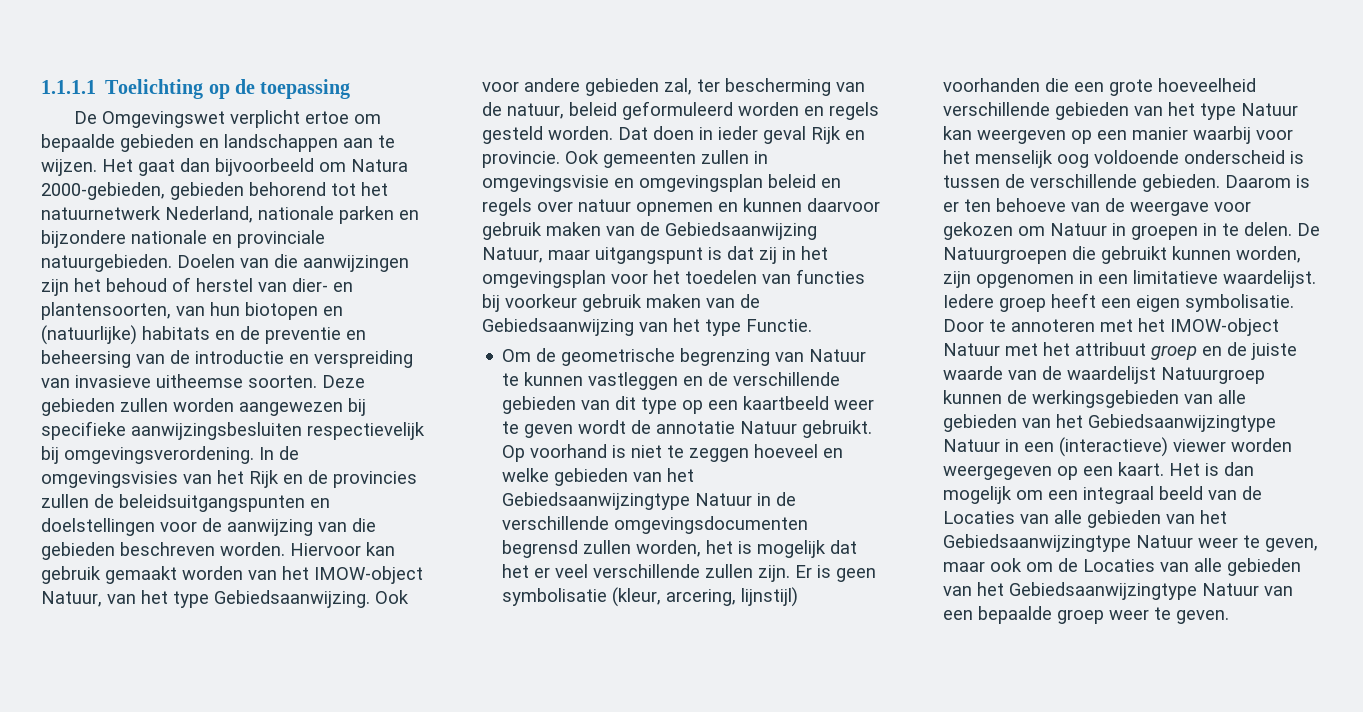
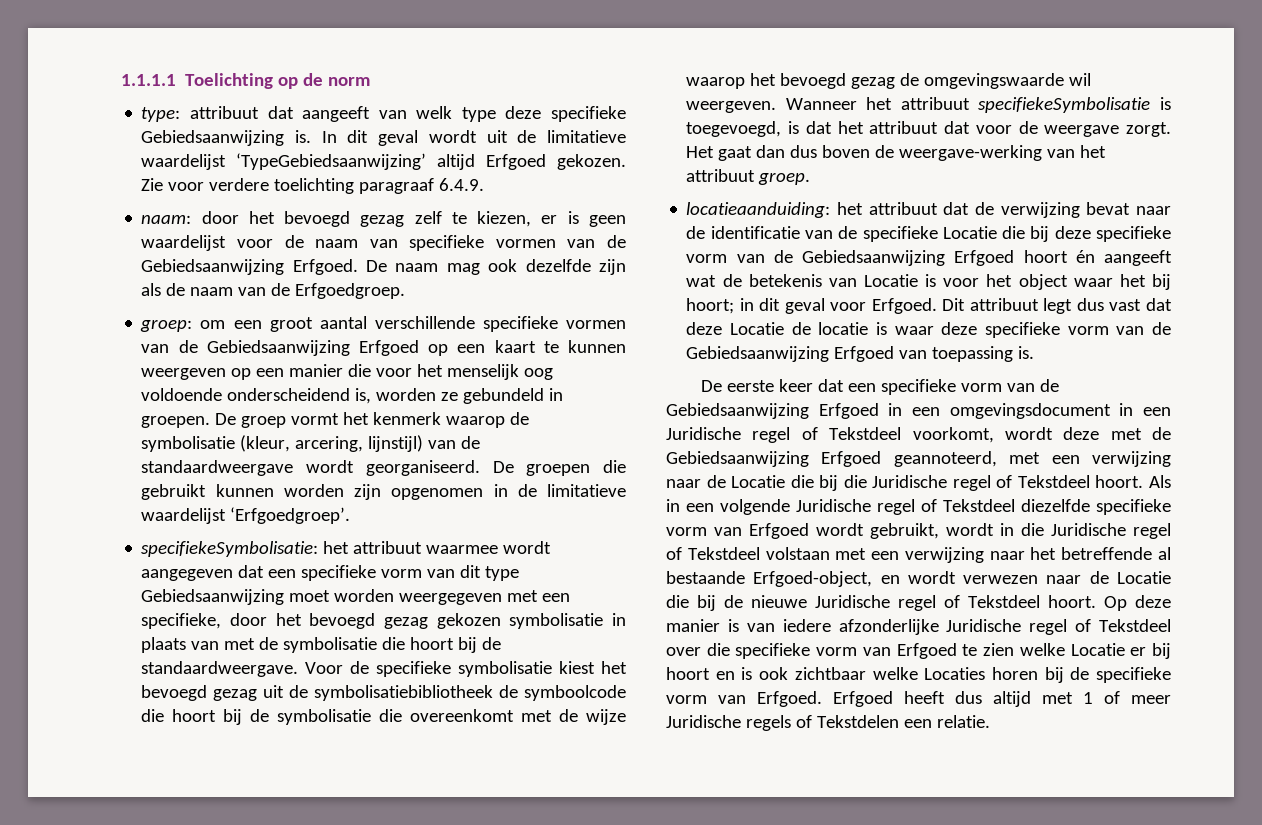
- 1.1.1.1 Toelichting op de toepassing
- De Omgevingswet verplicht ertoe om bepaalde gebieden en landschappen aan te wijzen. Het gaat dan bijvoorbeeld om Natura 2000-gebieden, gebieden behorend tot het natuurnetwerk Nederland, nationale parken en bijzondere nationale en provinciale natuurgebieden. Doelen van die aanwijzingen zijn het behoud of herstel van dier- en plantensoorten, van hun biotopen en (natuurlijke) habitats en de preventie en beheersing van de introductie en verspreiding van invasieve uitheemse soorten. Deze gebieden zullen worden aangewezen bij specifieke aanwijzingsbesluiten respectievelijk bij omgevingsverordening. In de omgevingsvisies van het Rijk en de provincies zullen de beleidsuitgangspunten en doelstellingen voor de aanwijzing van die gebieden beschreven worden. Hiervoor kan gebruik gemaakt worden van het IMOW-object Natuur, van het type Gebiedsaanwijzing. Ook voor andere gebieden zal, ter bescherming van de natuur, beleid geformuleerd worden en regels gesteld worden. Dat doen in ieder geval Rijk en provincie. Ook gemeenten zullen in omgevingsvisie en omgevingsplan beleid en regels over natuur opnemen en kunnen daarvoor gebruik maken van de Gebiedsaanwijzing Natuur, maar uitgangspunt is dat zij in het omgevingsplan voor het toedelen van functies bij voorkeur gebruik maken van de Gebiedsaanwijzing van het type Functie.
- Om de geometrische begrenzing van Natuur te kunnen vastleggen en de verschillende gebieden van dit type op een kaartbeeld weer te geven wordt de annotatie Natuur gebruikt. Op voorhand is niet te zeggen hoeveel en welke gebieden van het Gebiedsaanwijzingtype Natuur in de verschillende omgevingsdocumenten begrensd zullen worden, het is mogelijk dat het er veel verschillende zullen zijn. Er is geen symbolisatie (kleur, arcering, lijnstijl) voorhanden die een grote hoeveelheid verschillende gebieden van het type Natuur kan weergeven op een manier waarbij voor het menselijk oog voldoende onderscheid is tussen de verschillende gebieden. Daarom is er ten behoeve van de weergave voor gekozen om Natuur in groepen in te delen. De Natuurgroepen die gebruikt kunnen worden, zijn opgenomen in een limitatieve waardelijst. Iedere groep heeft een eigen symbolisatie. Door te annoteren met het IMOW-object Natuur met het attribuut groep en de juiste waarde van de waardelijst Natuurgroep kunnen de werkingsgebieden van alle gebieden van het Gebiedsaanwijzingtype Natuur in een (interactieve) viewer worden weergegeven op een kaart. Het is dan mogelijk om een integraal beeld van de Locaties van alle gebieden van het Gebiedsaanwijzingtype Natuur weer te geven, maar ook om de Locaties van alle gebieden van het Gebiedsaanwijzingtype Natuur van een bepaalde groep weer te geven.
+ 1.1.1.1 Toelichting op de norm
+ type: attribuut dat aangeeft van welk type deze specifieke Gebiedsaanwijzing is. In dit geval wordt uit de limitatieve waardelijst ‘TypeGebiedsaanwijzing’ altijd Erfgoed gekozen. Zie voor verdere toelichting paragraaf 6.4.9.
+ naam: door het bevoegd gezag zelf te kiezen, er is geen waardelijst voor de naam van specifieke vormen van de Gebiedsaanwijzing Erfgoed. De naam mag ook dezelfde zijn als de naam van de Erfgoedgroep.
+ groep: om een groot aantal verschillende specifieke vormen van de Gebiedsaanwijzing Erfgoed op een kaart te kunnen weergeven op een manier die voor het menselijk oog voldoende onderscheidend is, worden ze gebundeld in groepen. De groep vormt het kenmerk waarop de symbolisatie (kleur, arcering, lijnstijl) van de standaardweergave wordt georganiseerd. De groepen die gebruikt kunnen worden zijn opgenomen in de limitatieve waardelijst ‘Erfgoedgroep’.
+ specifiekeSymbolisatie: het attribuut waarmee wordt aangegeven dat een specifieke vorm van dit type Gebiedsaanwijzing moet worden weergegeven met een specifieke, door het bevoegd gezag gekozen symbolisatie in plaats van met de symbolisatie die hoort bij de standaardweergave. Voor de specifieke symbolisatie kiest het bevoegd gezag uit de symbolisatiebibliotheek de symboolcode die hoort bij de symbolisatie die overeenkomt met de wijze waarop het bevoegd gezag de omgevingswaarde wil weergeven. Wanneer het attribuut specifiekeSymbolisatie is toegevoegd, is dat het attribuut dat voor de weergave zorgt. Het gaat dan dus boven de weergave-werking van het attribuut groep.
+ locatieaanduiding: het attribuut dat de verwijzing bevat naar de identificatie van de specifieke Locatie die bij deze specifieke vorm van de Gebiedsaanwijzing Erfgoed hoort én aangeeft wat de betekenis van Locatie is voor het object waar het bij hoort; in dit geval voor Erfgoed. Dit attribuut legt dus vast dat deze Locatie de locatie is waar deze specifieke vorm van de Gebiedsaanwijzing Erfgoed van toepassing is.
+ De eerste keer dat een specifieke vorm van de Gebiedsaanwijzing Erfgoed in een omgevingsdocument in een Juridische regel of Tekstdeel voorkomt, wordt deze met de Gebiedsaanwijzing Erfgoed geannoteerd, met een verwijzing naar de Locatie die bij die Juridische regel of Tekstdeel hoort. Als in een volgende Juridische regel of Tekstdeel diezelfde specifieke vorm van Erfgoed wordt gebruikt, wordt in die Juridische regel of Tekstdeel volstaan met een verwijzing naar het betreffende al bestaande Erfgoed-object, en wordt verwezen naar de Locatie die bij de nieuwe Juridische regel of Tekstdeel hoort. Op deze manier is van iedere afzonderlijke Juridische regel of Tekstdeel over die specifieke vorm van Erfgoed te zien welke Locatie er bij hoort en is ook zichtbaar welke Locaties horen bij de specifieke vorm van Erfgoed. Erfgoed heeft dus altijd met 1 of meer Juridische regels of Tekstdelen een relatie.

